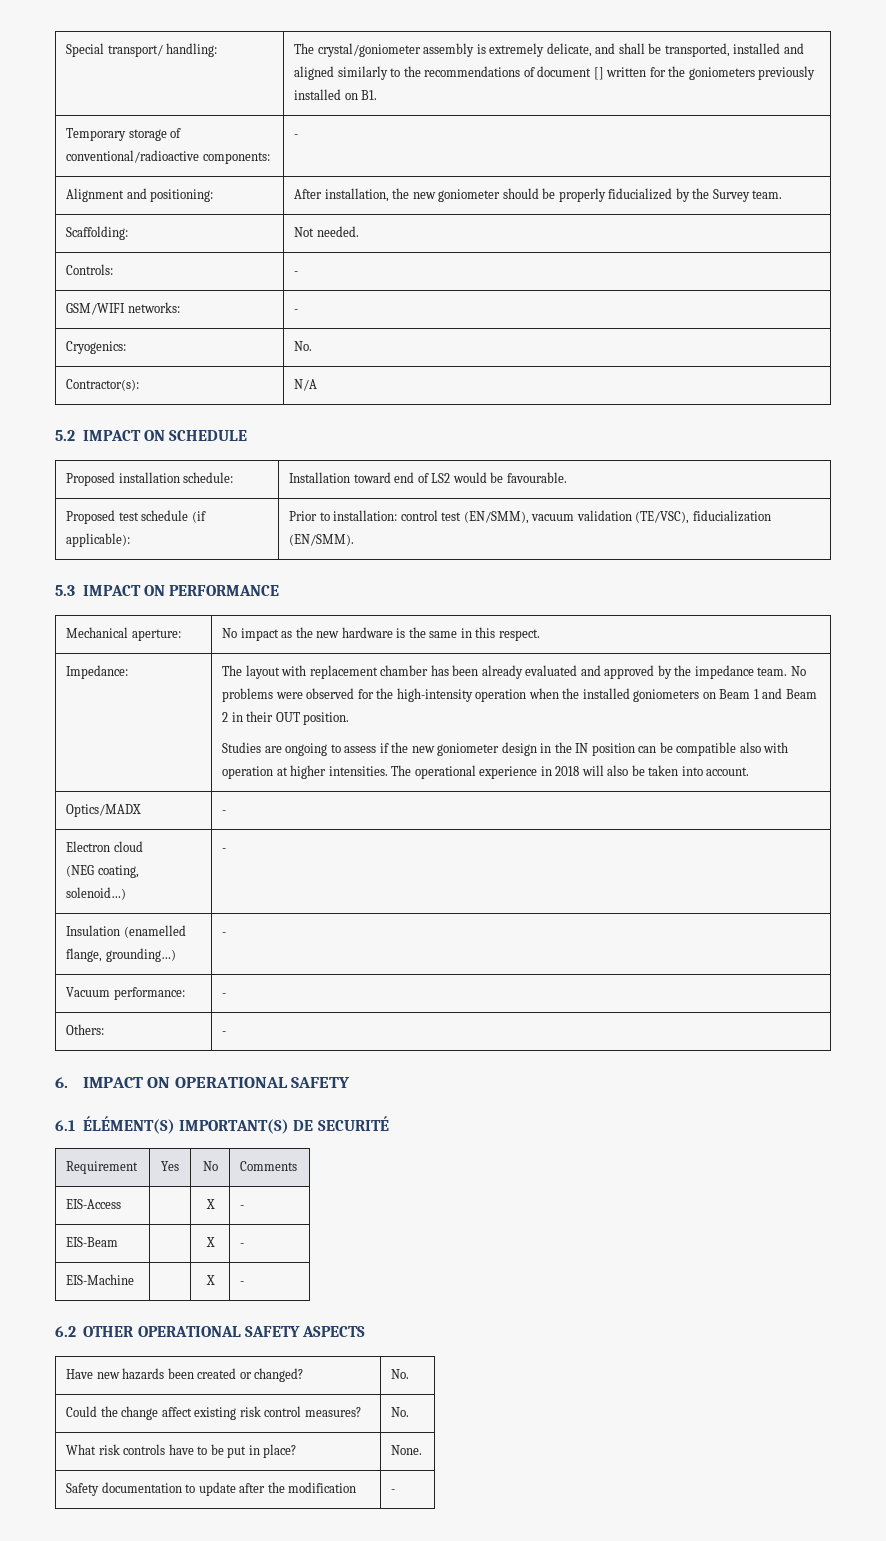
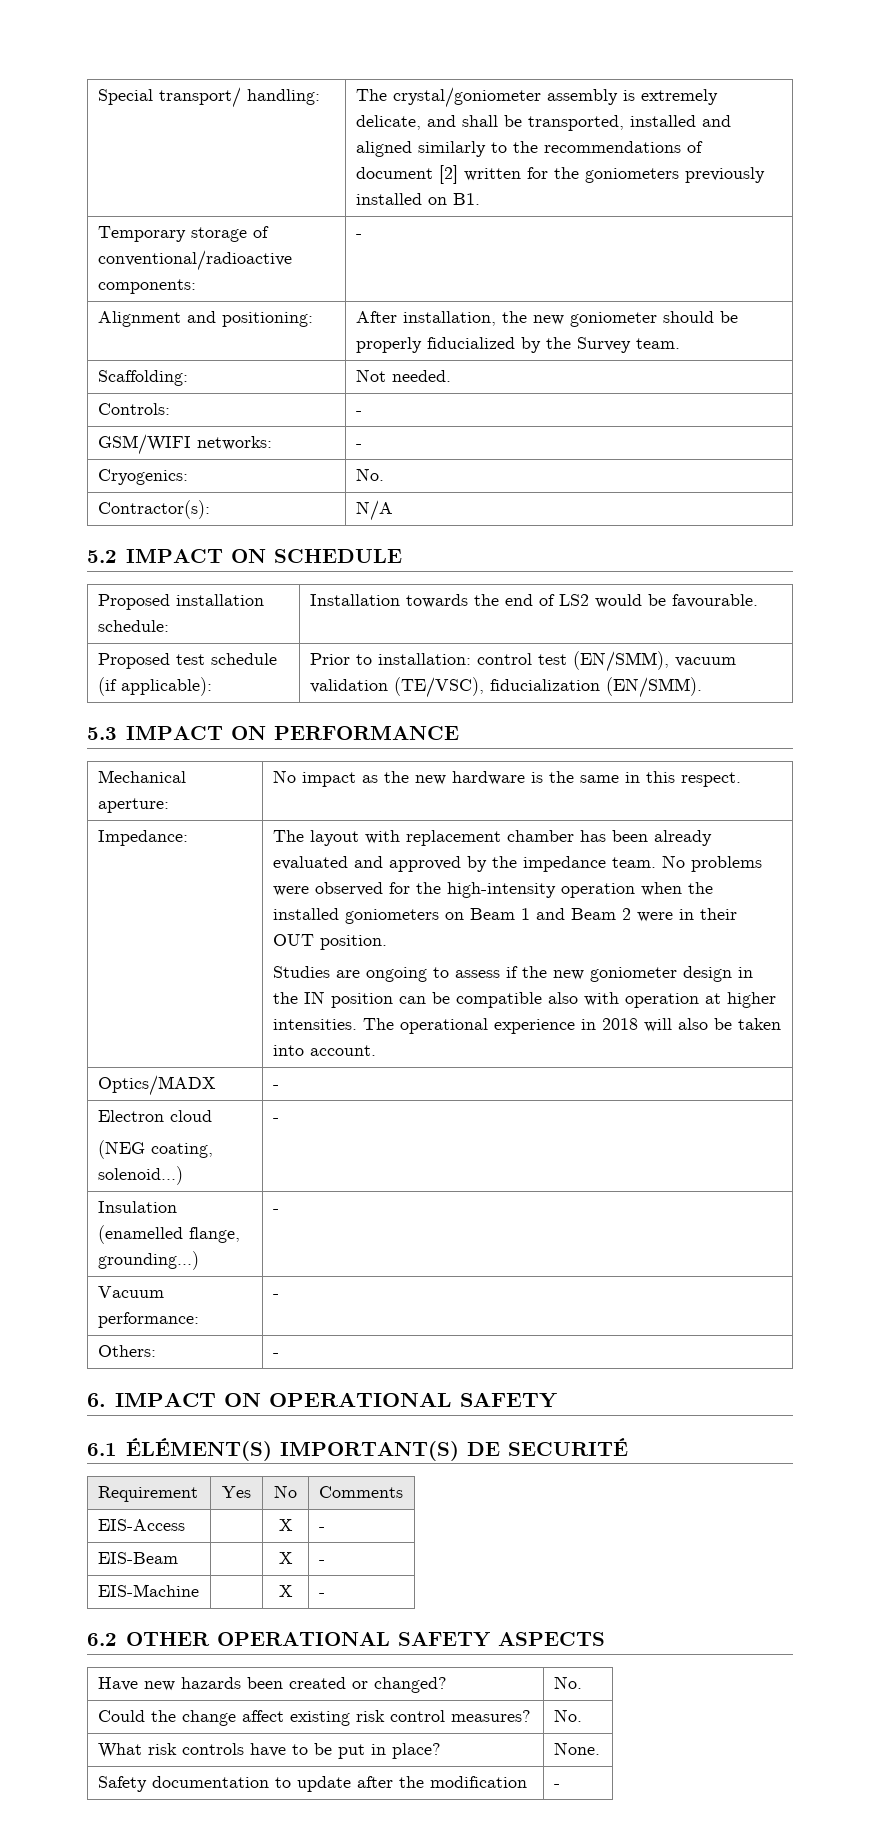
- Special transport/ handling: | The crystal/goniometer assembly is extremely delicate, and shall be transported, installed and aligned similarly to the recommendations of document [] written for the goniometers previously installed on B1.
+ Special transport/ handling: | The crystal/goniometer assembly is extremely delicate, and shall be transported, installed and aligned similarly to the recommendations of document [2] written for the goniometers previously installed on B1.
- Proposed installation schedule: | Installation toward end of LS2 would be favourable.
+ Proposed installation schedule: | Installation towards the end of LS2 would be favourable.
- No problems were observed for the high-intensity operation when the installed goniometers on Beam 1 and Beam 2 in their OUT position.
+ No problems were observed for the high-intensity operation when the installed goniometers on Beam 1 and Beam 2 were in their OUT position.

